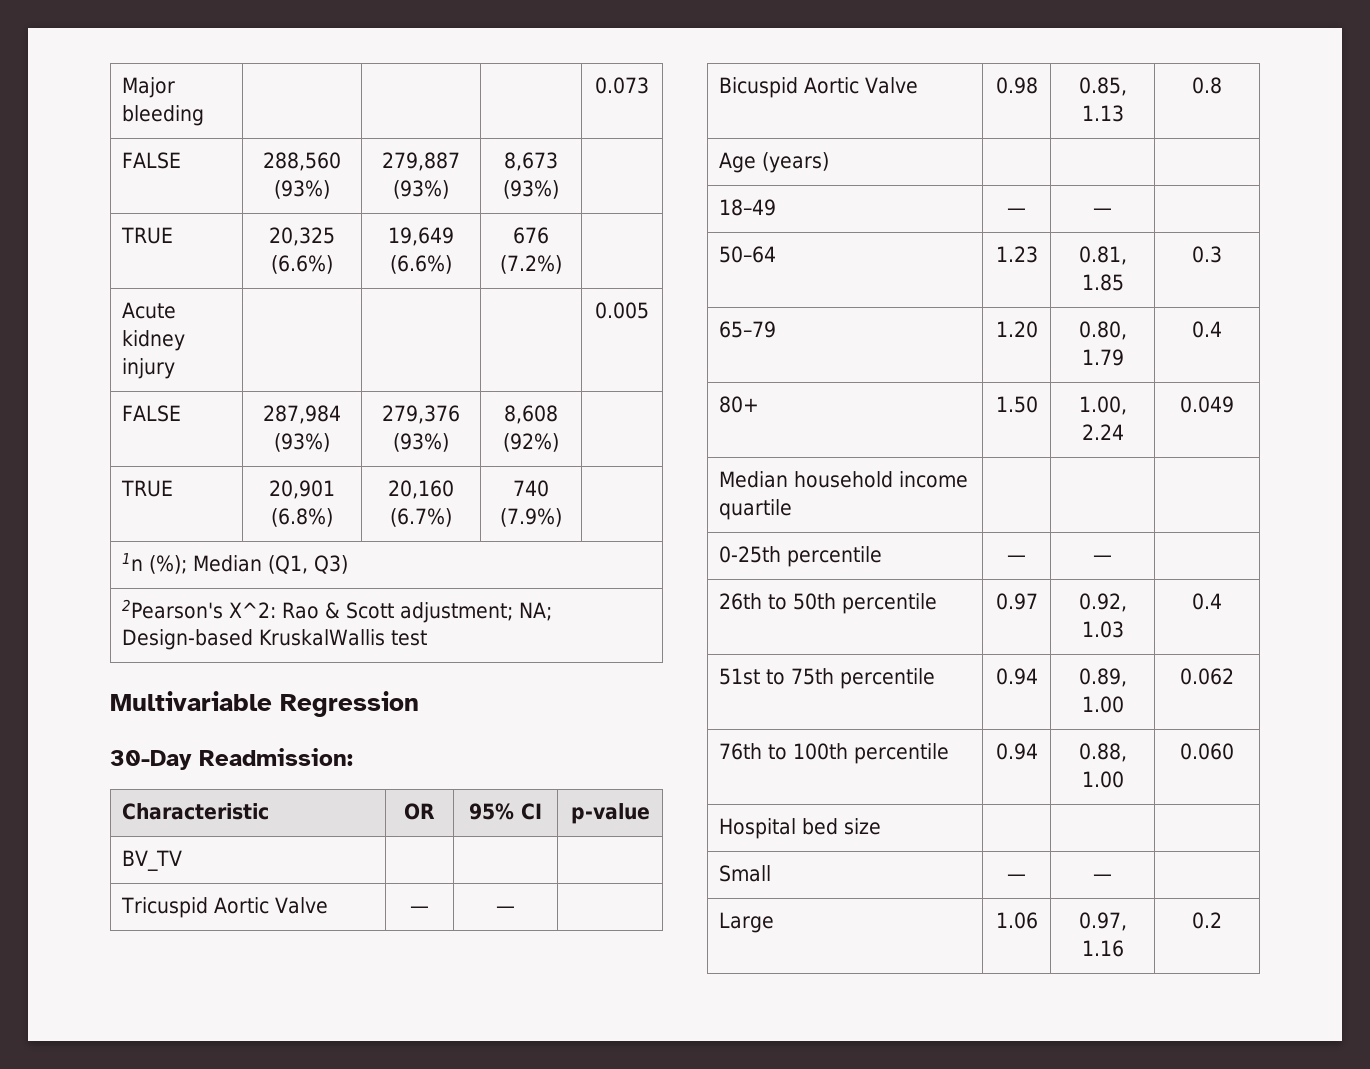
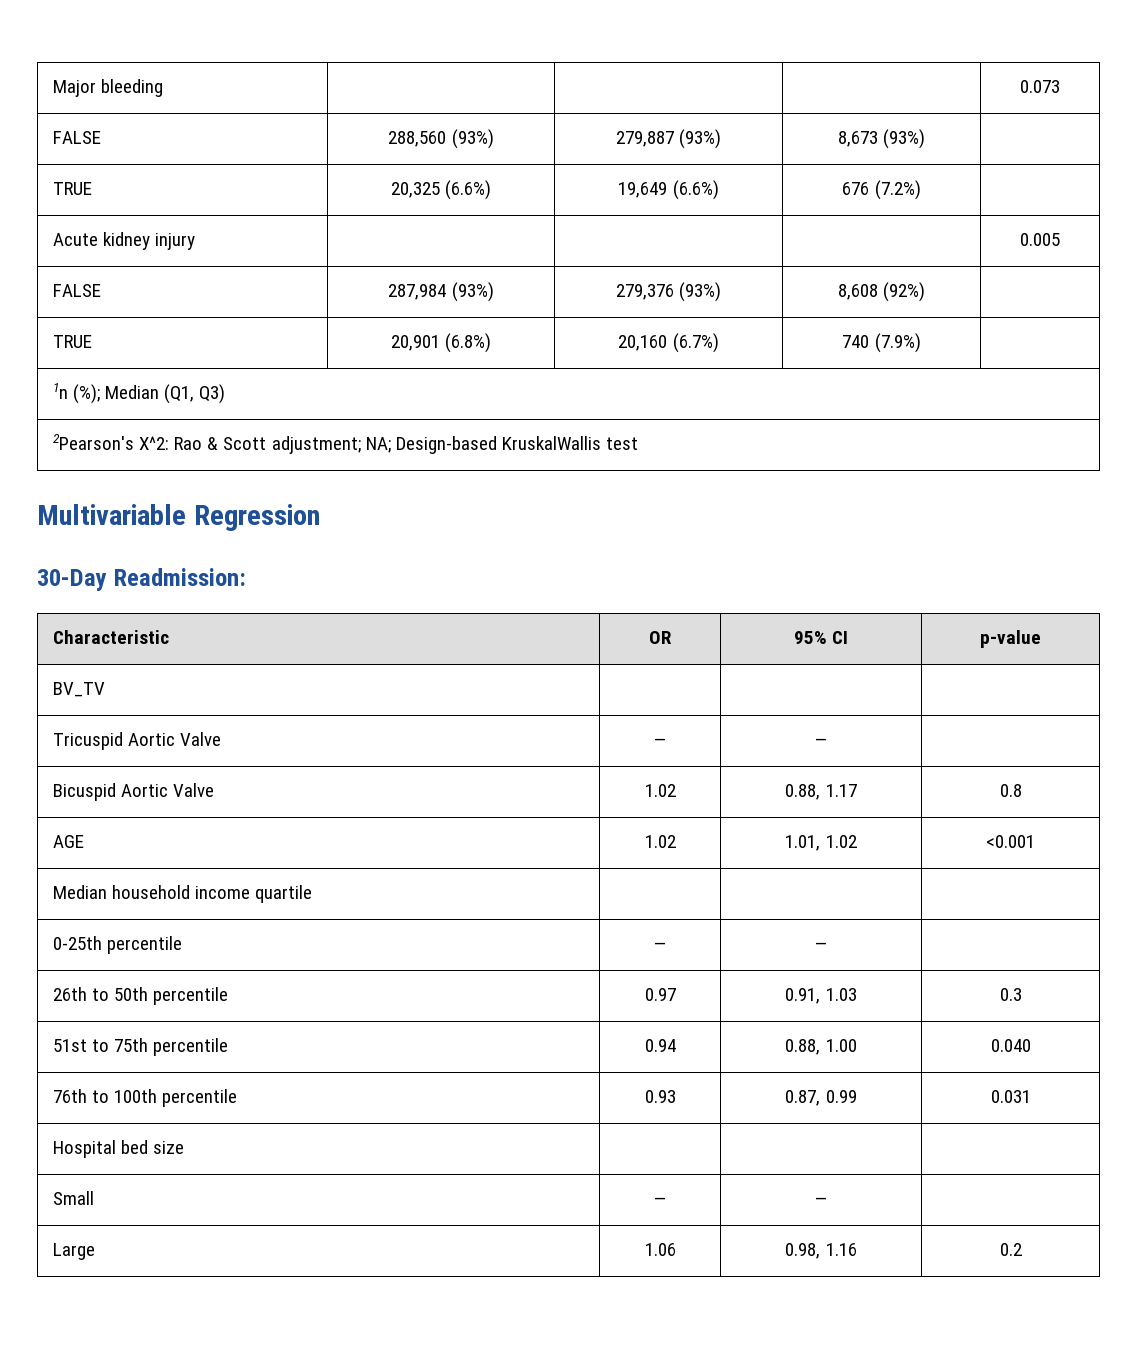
- Bicuspid Aortic Valve | 0.98 | 0.85, 1.13 | 0.8
- Age (years) | | |
- 18–49 | — | — |
- 50–64 | 1.23 | 0.81, 1.85 | 0.3
- 65–79 | 1.20 | 0.80, 1.79 | 0.4
- 80+ | 1.50 | 1.00, 2.24 | 0.049
+ Bicuspid Aortic Valve | 1.02 | 0.88, 1.17 | 0.8
+ AGE | 1.02 | 1.01, 1.02 | <0.001
- 26th to 50th percentile | 0.97 | 0.92, 1.03 | 0.4
+ 26th to 50th percentile | 0.97 | 0.91, 1.03 | 0.3
- 51st to 75th percentile | 0.94 | 0.89, 1.00 | 0.062
+ 51st to 75th percentile | 0.94 | 0.88, 1.00 | 0.040
- 76th to 100th percentile | 0.94 | 0.88, 1.00 | 0.060
+ 76th to 100th percentile | 0.93 | 0.87, 0.99 | 0.031
- Large | 1.06 | 0.97, 1.16 | 0.2
+ Large | 1.06 | 0.98, 1.16 | 0.2

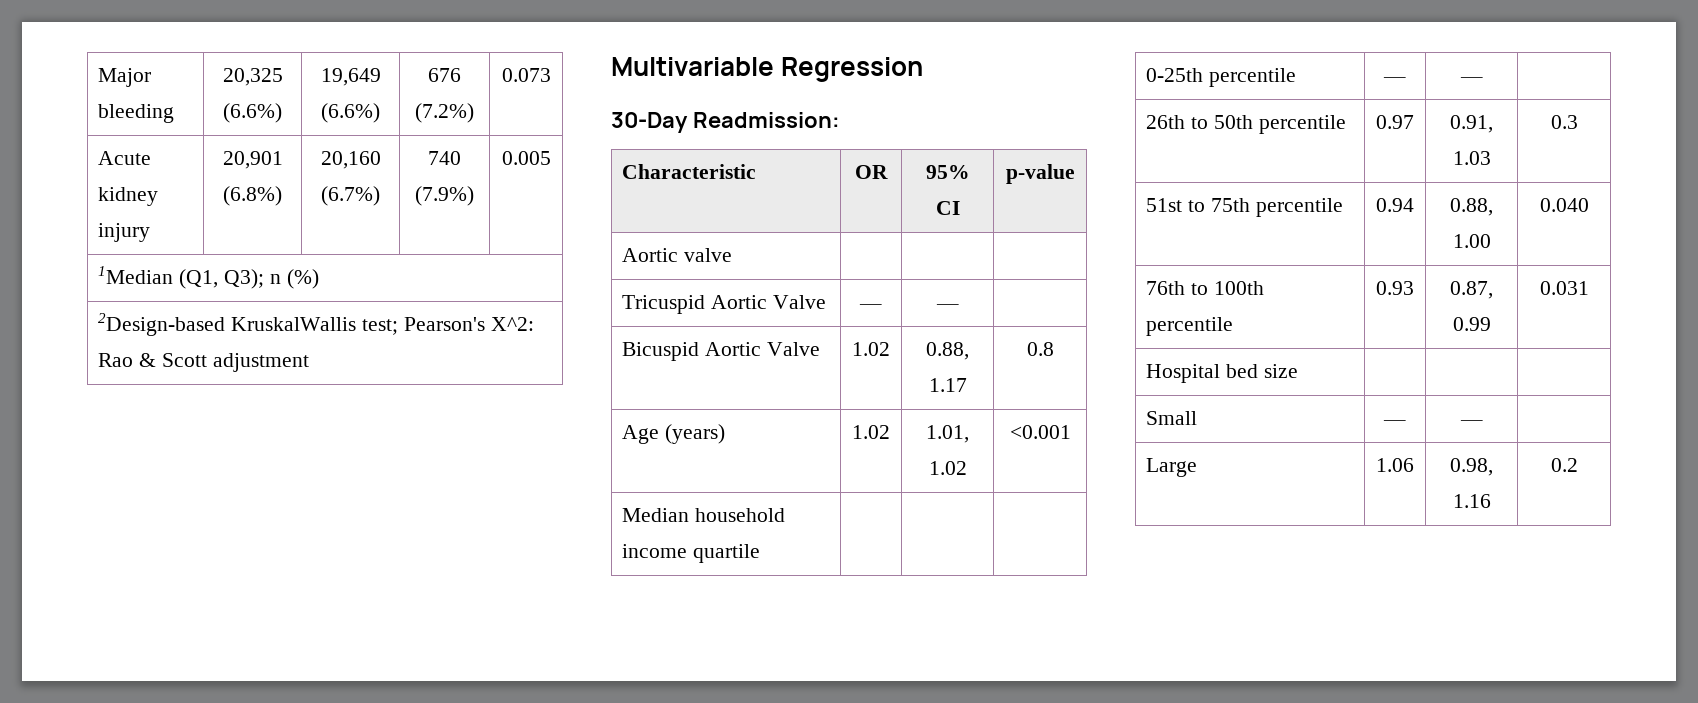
- Major bleeding | | | | 0.073
- FALSE | 288,560 (93%) | 279,887 (93%) | 8,673 (93%) |
- TRUE | 20,325 (6.6%) | 19,649 (6.6%) | 676 (7.2%) |
+ Major bleeding | 20,325 (6.6%) | 19,649 (6.6%) | 676 (7.2%) | 0.073
- Acute kidney injury | | | | 0.005
- FALSE | 287,984 (93%) | 279,376 (93%) | 8,608 (92%) |
- TRUE | 20,901 (6.8%) | 20,160 (6.7%) | 740 (7.9%) |
- 1n (%); Median (Q1, Q3)
- 2Pearson's X^2: Rao & Scott adjustment; NA; Design-based KruskalWallis test
+ Acute kidney injury | 20,901 (6.8%) | 20,160 (6.7%) | 740 (7.9%) | 0.005
+ 1Median (Q1, Q3); n (%)
+ 2Design-based KruskalWallis test; Pearson's X^2: Rao & Scott adjustment
- BV_TV | | |
+ Aortic valve | | |
- AGE | 1.02 | 1.01, 1.02 | <0.001
+ Age (years) | 1.02 | 1.01, 1.02 | <0.001

